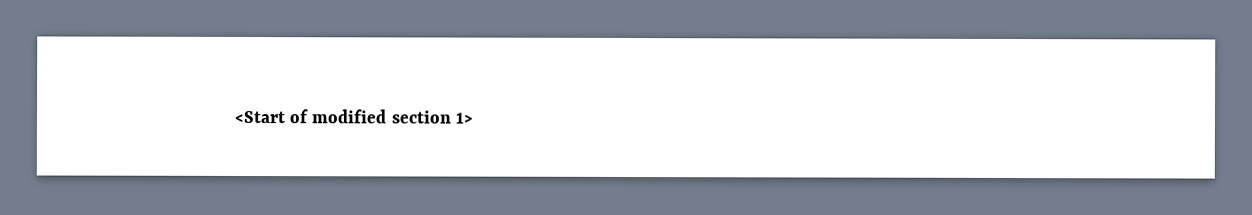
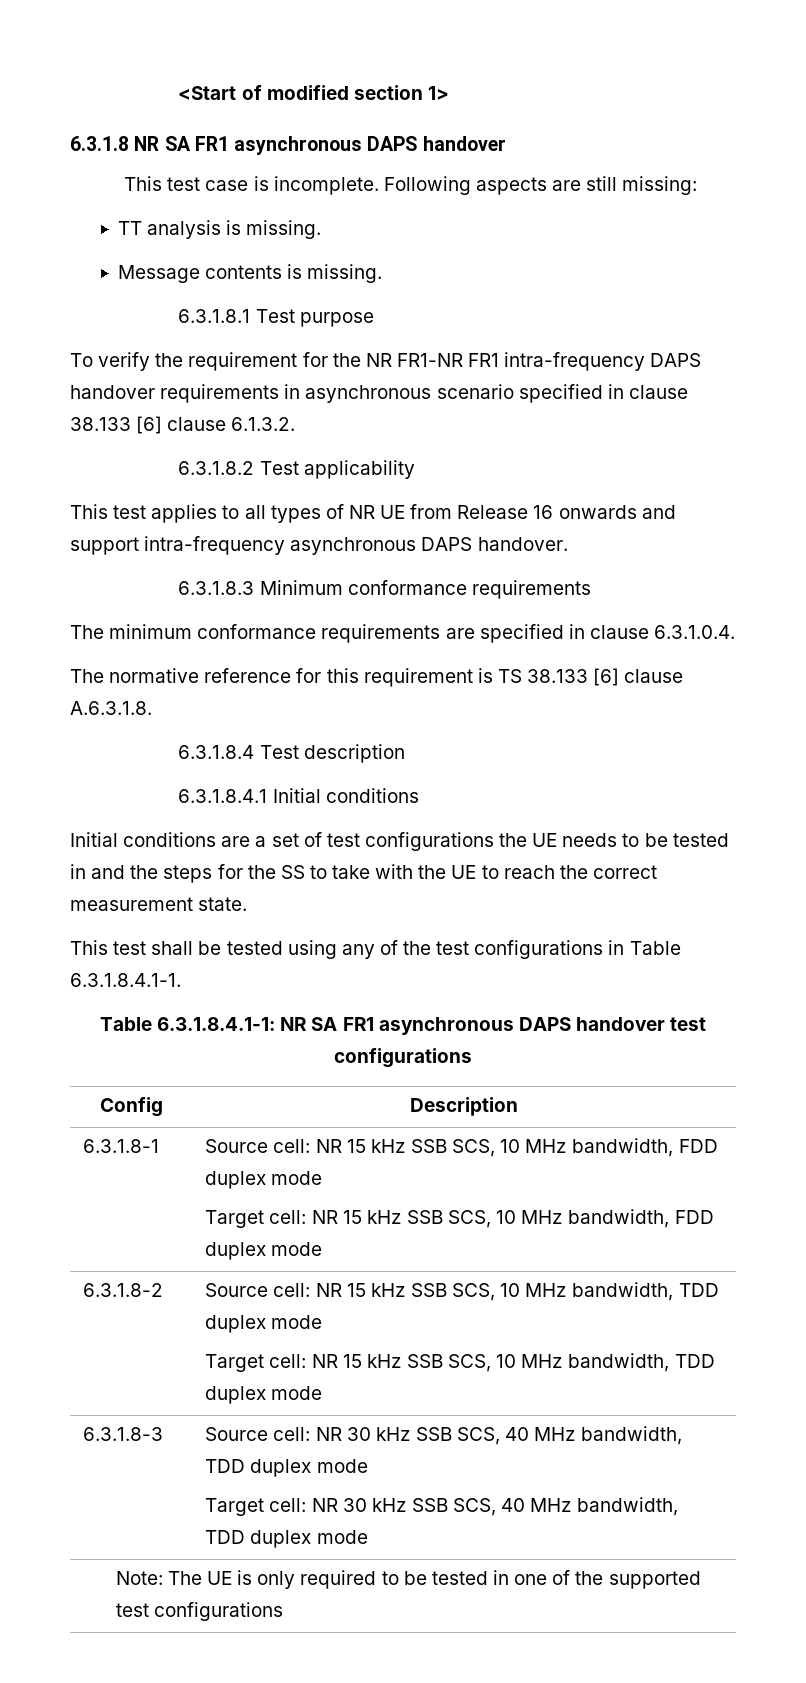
+ 6.3.1.8 NR SA FR1 asynchronous DAPS handover
+ This test case is incomplete. Following aspects are still missing:
+ TT analysis is missing.
+ Message contents is missing.
+ 6.3.1.8.1 Test purpose
+ To verify the requirement for the NR FR1-NR FR1 intra-frequency DAPS handover requirements in asynchronous scenario specified in clause 38.133 [6] clause 6.1.3.2.
+ 6.3.1.8.2 Test applicability
+ This test applies to all types of NR UE from Release 16 onwards and support intra-frequency asynchronous DAPS handover.
+ 6.3.1.8.3 Minimum conformance requirements
+ The minimum conformance requirements are specified in clause 6.3.1.0.4.
+ The normative reference for this requirement is TS 38.133 [6] clause A.6.3.1.8.
+ 6.3.1.8.4 Test description
+ 6.3.1.8.4.1 Initial conditions
+ Initial conditions are a set of test configurations the UE needs to be tested in and the steps for the SS to take with the UE to reach the correct measurement state.
+ This test shall be tested using any of the test configurations in Table 6.3.1.8.4.1-1.
+ Table 6.3.1.8.4.1-1: NR SA FR1 asynchronous DAPS handover test configurations
+ Config | Description
+ 6.3.1.8-1 | Source cell: NR 15 kHz SSB SCS, 10 MHz bandwidth, FDD duplex mode
+ Target cell: NR 15 kHz SSB SCS, 10 MHz bandwidth, FDD duplex mode
+ 6.3.1.8-2 | Source cell: NR 15 kHz SSB SCS, 10 MHz bandwidth, TDD duplex mode
+ Target cell: NR 15 kHz SSB SCS, 10 MHz bandwidth, TDD duplex mode
+ 6.3.1.8-3 | Source cell: NR 30 kHz SSB SCS, 40 MHz bandwidth, TDD duplex mode
+ Target cell: NR 30 kHz SSB SCS, 40 MHz bandwidth, TDD duplex mode
+ Note: The UE is only required to be tested in one of the supported test configurations

